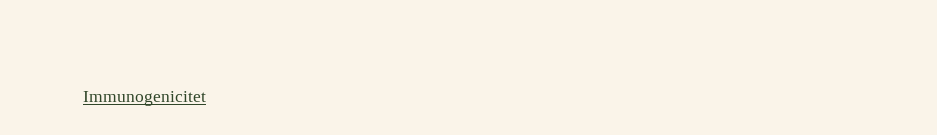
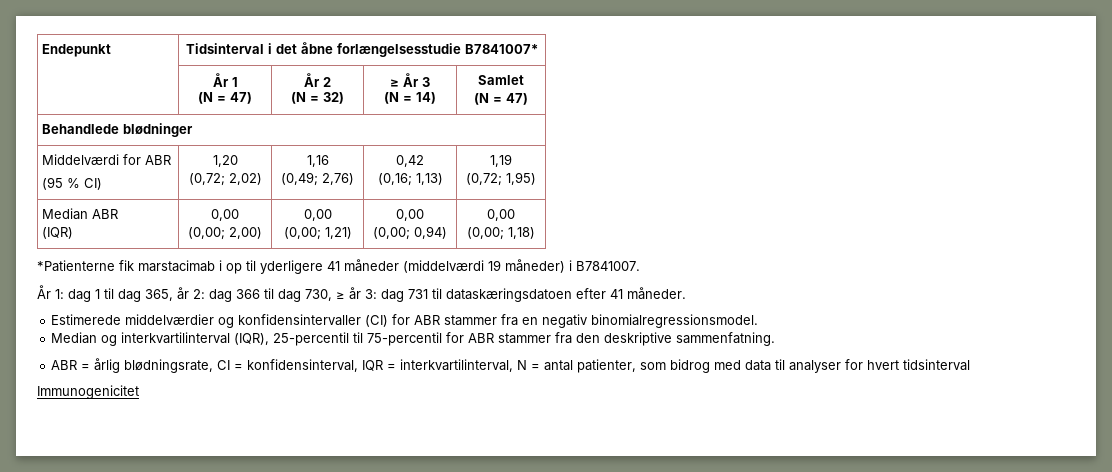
+ Endepunkt | Tidsinterval i det åbne forlængelsesstudie B7841007*
+ | År 1
+ (N = 47) | År 2
+ (N = 32) | ≥ År 3
+ (N = 14) | Samlet
+ (N = 47)
+ Behandlede blødninger
+ Middelværdi for ABR
+ (95 % CI) | 1,20
+ (0,72; 2,02) | 1,16
+ (0,49; 2,76) | 0,42
+ (0,16; 1,13) | 1,19
+ (0,72; 1,95)
+ Median ABR
+ (IQR) | 0,00
+ (0,00; 2,00) | 0,00
+ (0,00; 1,21) | 0,00
+ (0,00; 0,94) | 0,00
+ (0,00; 1,18)
+ *Patienterne fik marstacimab i op til yderligere 41 måneder (middelværdi 19 måneder) i B7841007.
+ År 1: dag 1 til dag 365, år 2: dag 366 til dag 730, ≥ år 3: dag 731 til dataskæringsdatoen efter 41 måneder.
+ Estimerede middelværdier og konfidensintervaller (CI) for ABR stammer fra en negativ binomialregressionsmodel.
+ Median og interkvartilinterval (IQR), 25-percentil til 75-percentil for ABR stammer fra den deskriptive sammenfatning.
+ ABR = årlig blødningsrate, CI = konfidensinterval, IQR = interkvartilinterval, N = antal patienter, som bidrog med data til analyser for hvert tidsinterval

